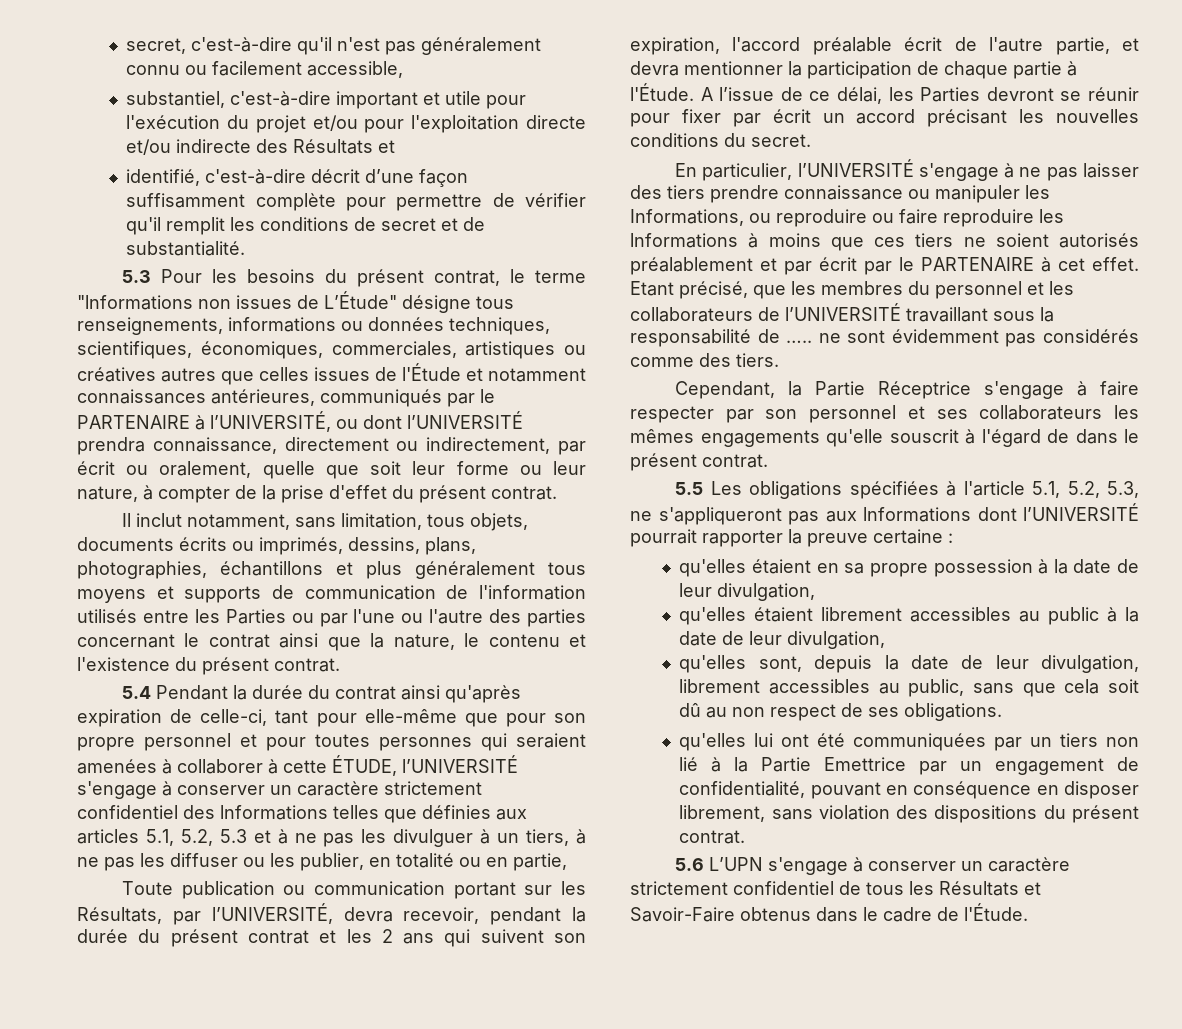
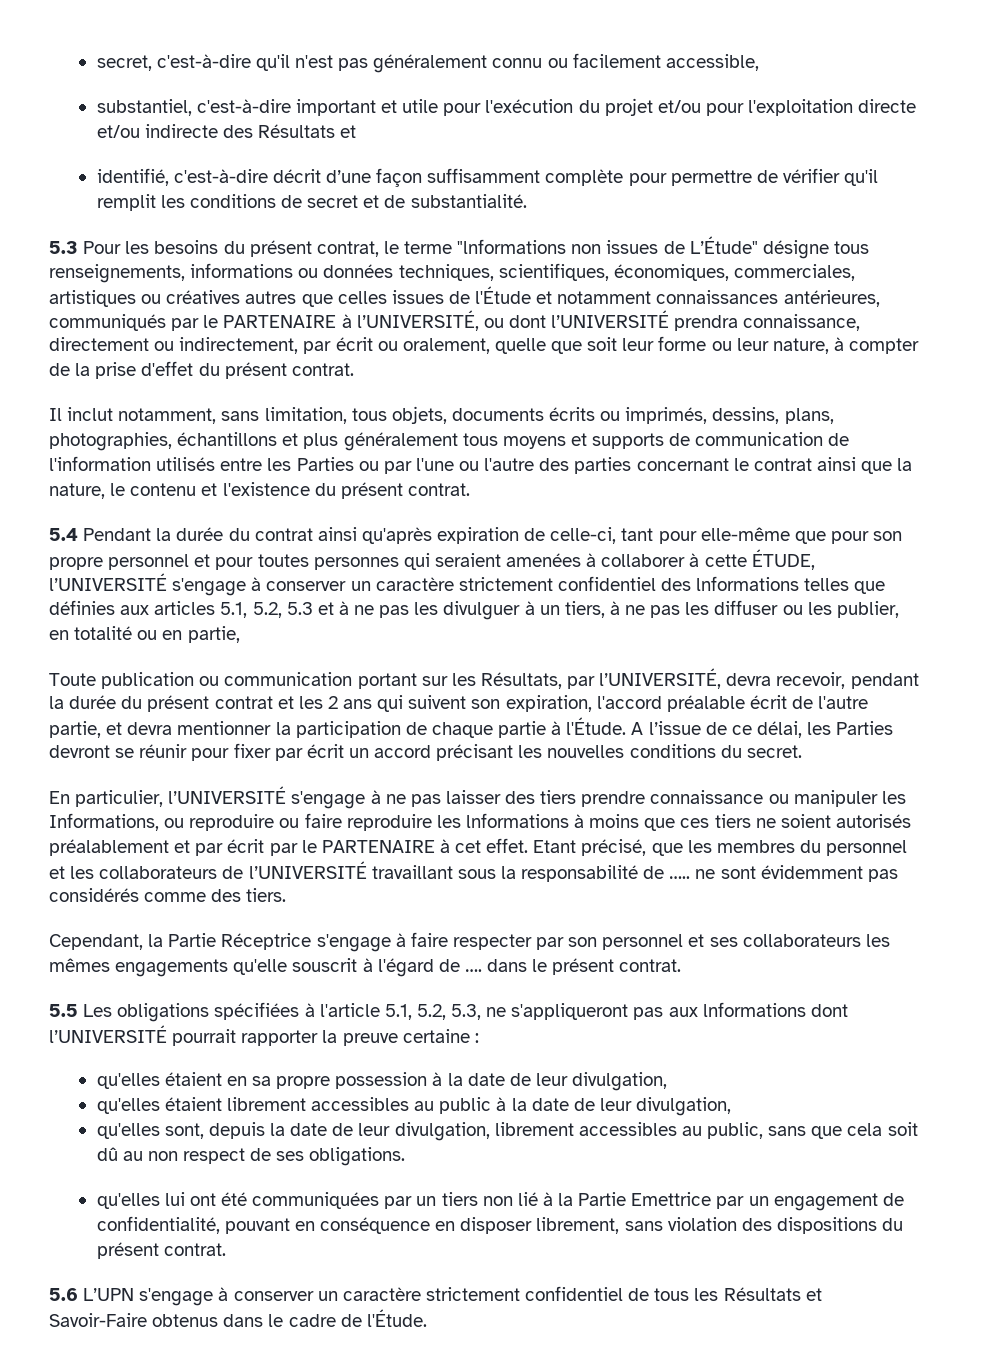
- Cependant, la Partie Réceptrice s'engage à faire respecter par son personnel et ses collaborateurs les mêmes engagements qu'elle souscrit à l'égard de dans le présent contrat.
+ Cependant, la Partie Réceptrice s'engage à faire respecter par son personnel et ses collaborateurs les mêmes engagements qu'elle souscrit à l'égard de …. dans le présent contrat.

